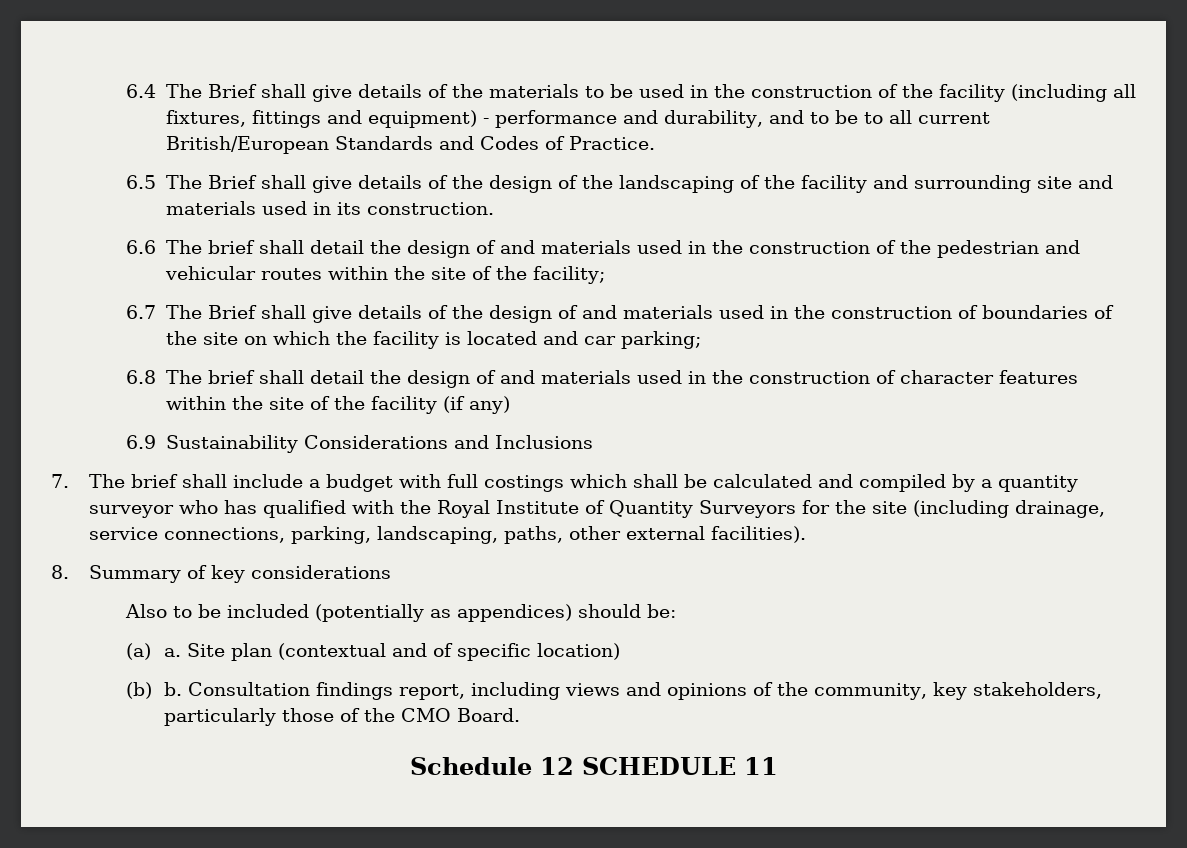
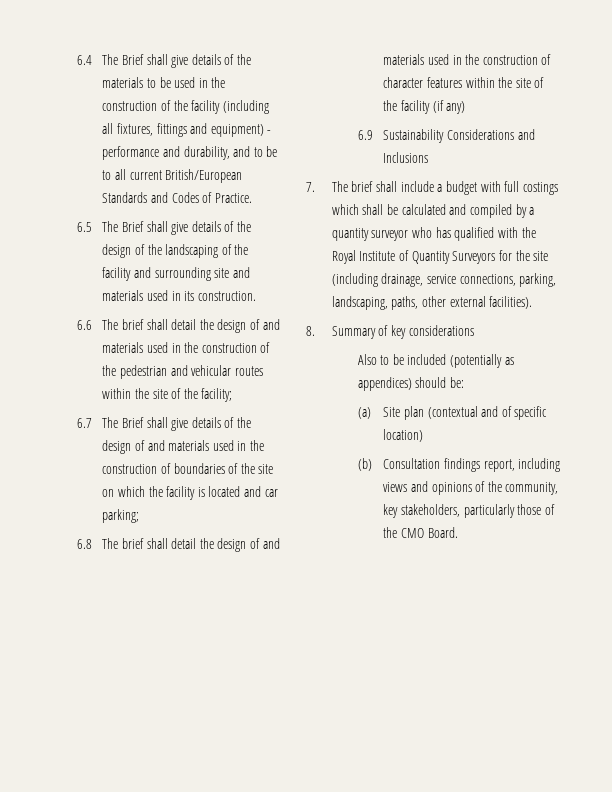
- (a) a. Site plan (contextual and of specific location)
+ (a) Site plan (contextual and of specific location)
- (b) b. Consultation findings report, including views and opinions of the community, key stakeholders, particularly those of the CMO Board.
+ (b) Consultation findings report, including views and opinions of the community, key stakeholders, particularly those of the CMO Board.
- Schedule 12 SCHEDULE 11

